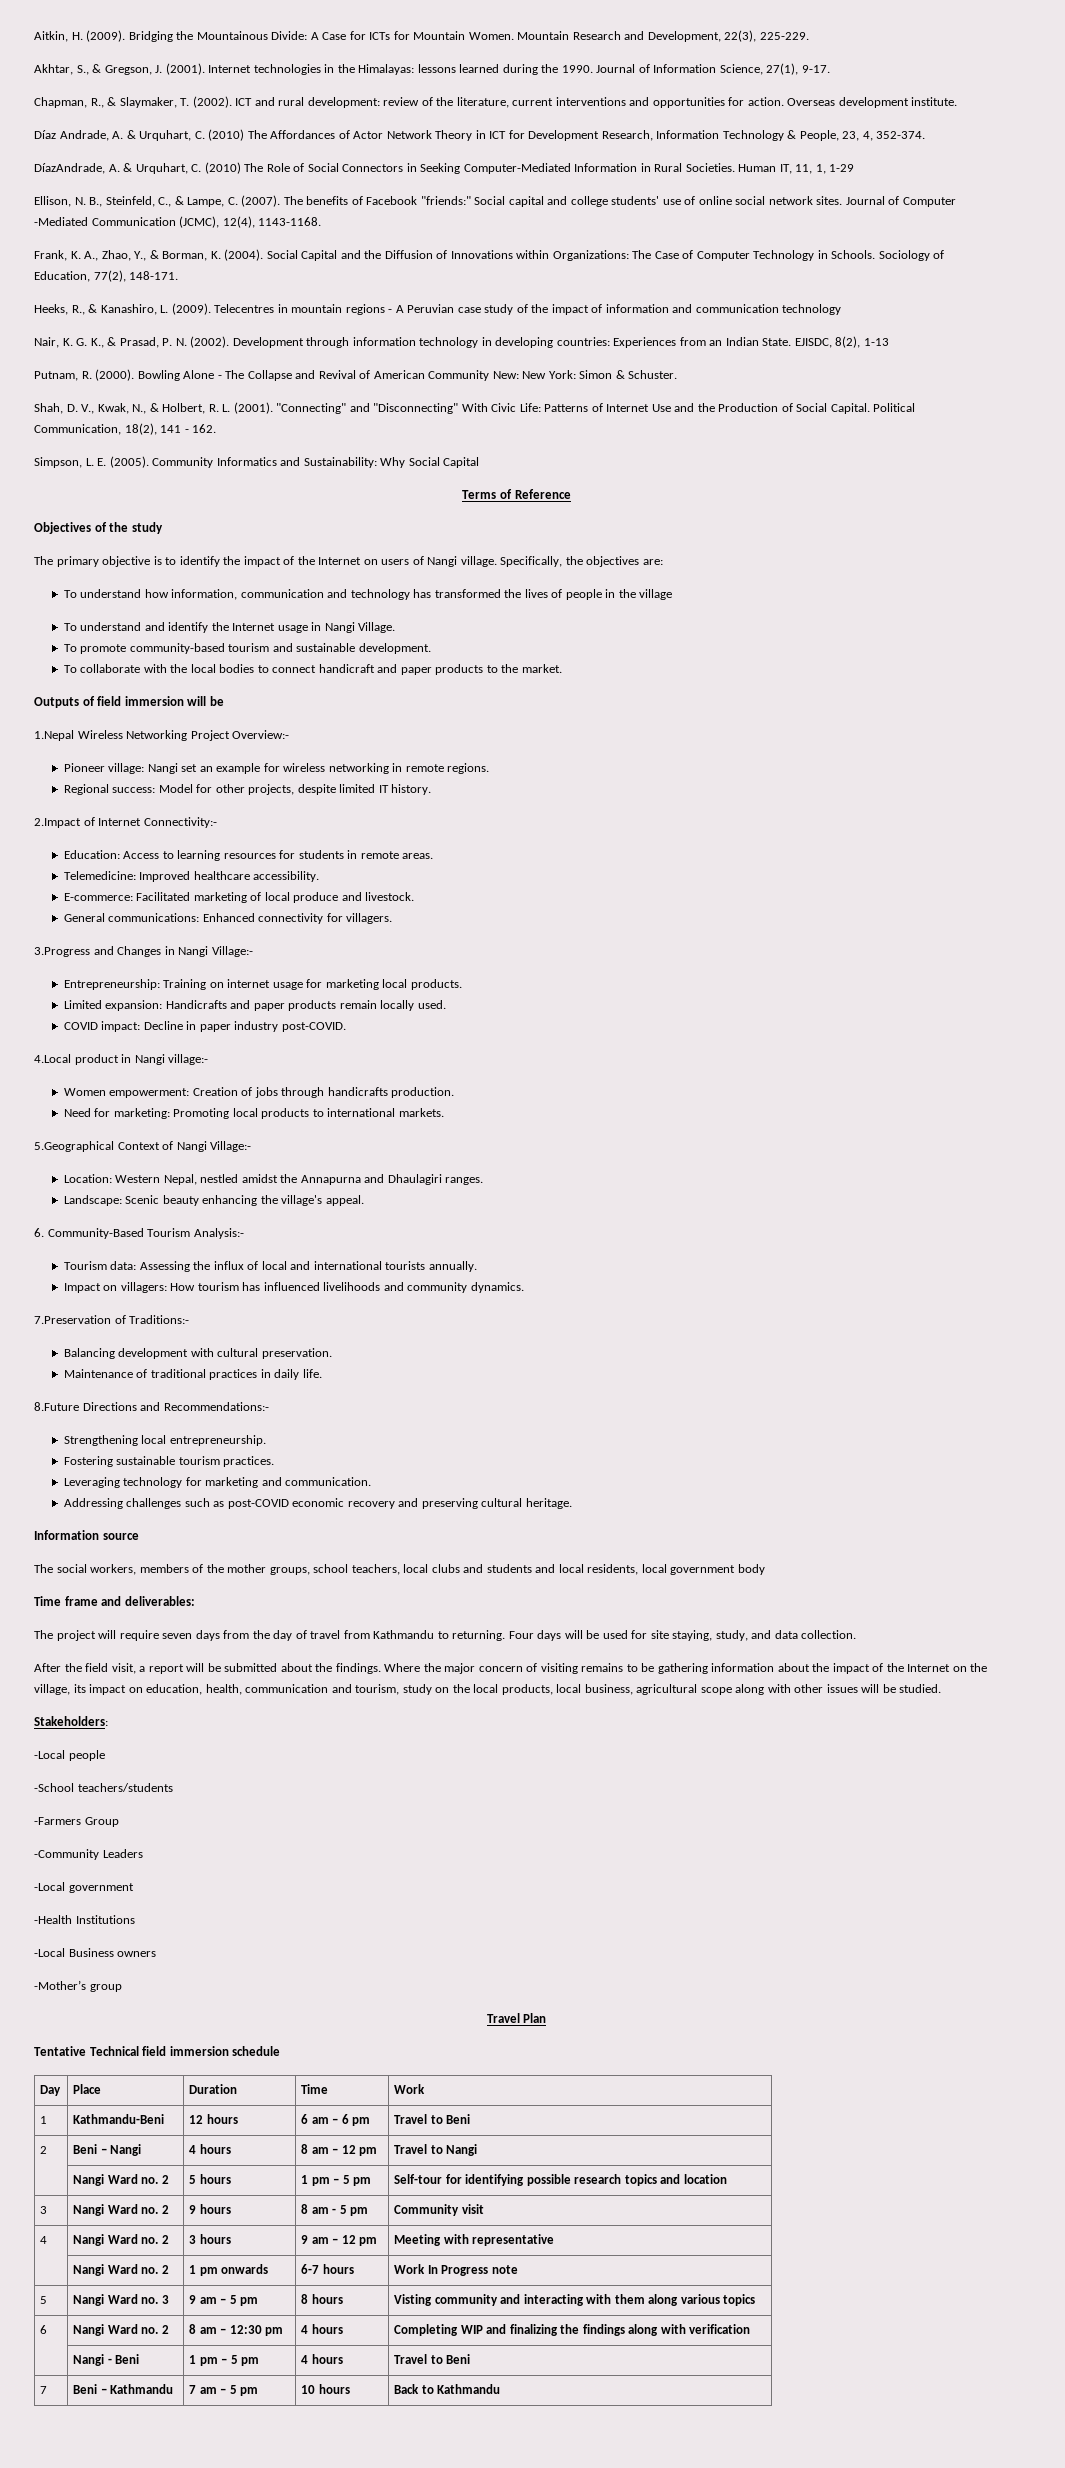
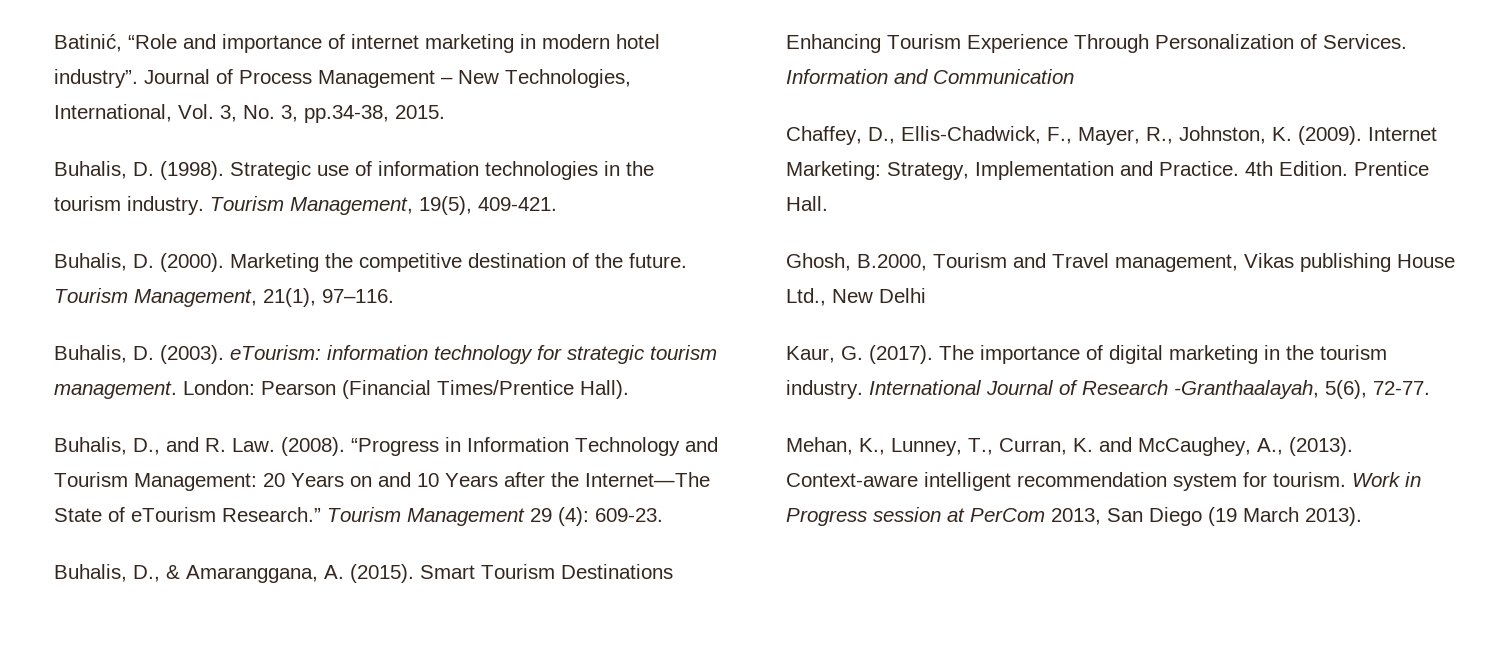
- Aitkin, H. (2009). Bridging the Mountainous Divide: A Case for ICTs for Mountain Women. Mountain Research and Development, 22(3), 225-229.
- Akhtar, S., & Gregson, J. (2001). Internet technologies in the Himalayas: lessons learned during the 1990. Journal of Information Science, 27(1), 9-17.
- Chapman, R., & Slaymaker, T. (2002). ICT and rural development: review of the literature, current interventions and opportunities for action. Overseas development institute.
- Díaz Andrade, A. & Urquhart, C. (2010) The Affordances of Actor Network Theory in ICT for Development Research, Information Technology & People, 23, 4, 352-374.
- DíazAndrade, A. & Urquhart, C. (2010) The Role of Social Connectors in Seeking Computer-Mediated Information in Rural Societies. Human IT, 11, 1, 1-29
- Ellison, N. B., Steinfeld, C., & Lampe, C. (2007). The benefits of Facebook "friends:" Social capital and college students' use of online social network sites. Journal of Computer -Mediated Communication (JCMC), 12(4), 1143-1168.
- Frank, K. A., Zhao, Y., & Borman, K. (2004). Social Capital and the Diffusion of Innovations within Organizations: The Case of Computer Technology in Schools. Sociology of Education, 77(2), 148-171.
- Heeks, R., & Kanashiro, L. (2009). Telecentres in mountain regions - A Peruvian case study of the impact of information and communication technology
- Nair, K. G. K., & Prasad, P. N. (2002). Development through information technology in developing countries: Experiences from an Indian State. EJISDC, 8(2), 1-13
- Putnam, R. (2000). Bowling Alone - The Collapse and Revival of American Community New: New York: Simon & Schuster.
- Shah, D. V., Kwak, N., & Holbert, R. L. (2001). "Connecting" and "Disconnecting" With Civic Life: Patterns of Internet Use and the Production of Social Capital. Political Communication, 18(2), 141 - 162.
- Simpson, L. E. (2005). Community Informatics and Sustainability: Why Social Capital
- Terms of Reference
- Objectives of the study
- The primary objective is to identify the impact of the Internet on users of Nangi village. Specifically, the objectives are:
- To understand how information, communication and technology has transformed the lives of people in the village
- To understand and identify the Internet usage in Nangi Village.
- To promote community-based tourism and sustainable development.
- To collaborate with the local bodies to connect handicraft and paper products to the market.
- Outputs of field immersion will be
- 1.Nepal Wireless Networking Project Overview:-
- Pioneer village: Nangi set an example for wireless networking in remote regions.
- Regional success: Model for other projects, despite limited IT history.
- 2.Impact of Internet Connectivity:-
- Education: Access to learning resources for students in remote areas.
- Telemedicine: Improved healthcare accessibility.
- E-commerce: Facilitated marketing of local produce and livestock.
- General communications: Enhanced connectivity for villagers.
- 3.Progress and Changes in Nangi Village:-
- Entrepreneurship: Training on internet usage for marketing local products.
- Limited expansion: Handicrafts and paper products remain locally used.
- COVID impact: Decline in paper industry post-COVID.
- 4.Local product in Nangi village:-
- Women empowerment: Creation of jobs through handicrafts production.
- Need for marketing: Promoting local products to international markets.
- 5.Geographical Context of Nangi Village:-
- Location: Western Nepal, nestled amidst the Annapurna and Dhaulagiri ranges.
- Landscape: Scenic beauty enhancing the village's appeal.
- 6. Community-Based Tourism Analysis:-
- Tourism data: Assessing the influx of local and international tourists annually.
- Impact on villagers: How tourism has influenced livelihoods and community dynamics.
- 7.Preservation of Traditions:-
- Balancing development with cultural preservation.
- Maintenance of traditional practices in daily life.
- 8.Future Directions and Recommendations:-
- Strengthening local entrepreneurship.
- Fostering sustainable tourism practices.
- Leveraging technology for marketing and communication.
- Addressing challenges such as post-COVID economic recovery and preserving cultural heritage.
- Information source
- The social workers, members of the mother groups, school teachers, local clubs and students and local residents, local government body
- Time frame and deliverables:
- The project will require seven days from the day of travel from Kathmandu to returning. Four days will be used for site staying, study, and data collection.
- After the field visit, a report will be submitted about the findings. Where the major concern of visiting remains to be gathering information about the impact of the Internet on the village, its impact on education, health, communication and tourism, study on the local products, local business, agricultural scope along with other issues will be studied.
- Stakeholders:
- -Local people
- -School teachers/students
- -Farmers Group
- -Community Leaders
- -Local government
- -Health Institutions
- -Local Business owners
- -Mother’s group
- Travel Plan
- Tentative Technical field immersion schedule
- Day | Place | Duration | Time | Work
- 1 | Kathmandu-Beni | 12 hours | 6 am – 6 pm | Travel to Beni
- 2 | Beni – Nangi | 4 hours | 8 am – 12 pm | Travel to Nangi
- | Nangi Ward no. 2 | 5 hours | 1 pm – 5 pm | Self-tour for identifying possible research topics and location
- 3 | Nangi Ward no. 2 | 9 hours | 8 am - 5 pm | Community visit
- 4 | Nangi Ward no. 2 | 3 hours | 9 am – 12 pm | Meeting with representative
- | Nangi Ward no. 2 | 1 pm onwards | 6-7 hours | Work In Progress note
- 5 | Nangi Ward no. 3 | 9 am – 5 pm | 8 hours | Visting community and interacting with them along various topics
- 6 | Nangi Ward no. 2 | 8 am – 12:30 pm | 4 hours | Completing WIP and finalizing the findings along with verification
- | Nangi - Beni | 1 pm – 5 pm | 4 hours | Travel to Beni
- 7 | Beni – Kathmandu | 7 am – 5 pm | 10 hours | Back to Kathmandu
+ Batinić, “Role and importance of internet marketing in modern hotel industry”. Journal of Process Management – New Technologies, International, Vol. 3, No. 3, pp.34-38, 2015.
+ Buhalis, D. (1998). Strategic use of information technologies in the tourism industry. Tourism Management, 19(5), 409-421.
+ Buhalis, D. (2000). Marketing the competitive destination of the future. Tourism Management, 21(1), 97–116.
+ Buhalis, D. (2003). eTourism: information technology for strategic tourism management. London: Pearson (Financial Times/Prentice Hall).
+ Buhalis, D., and R. Law. (2008). “Progress in Information Technology and Tourism Management: 20 Years on and 10 Years after the Internet—The State of eTourism Research.” Tourism Management 29 (4): 609-23.
+ Buhalis, D., & Amaranggana, A. (2015). Smart Tourism Destinations Enhancing Tourism Experience Through Personalization of Services. Information and Communication
+ Chaffey, D., Ellis-Chadwick, F., Mayer, R., Johnston, K. (2009). Internet Marketing: Strategy, Implementation and Practice. 4th Edition. Prentice Hall.
+ Ghosh, B.2000, Tourism and Travel management, Vikas publishing House Ltd., New Delhi
+ Kaur, G. (2017). The importance of digital marketing in the tourism industry. International Journal of Research -Granthaalayah, 5(6), 72-77.
+ Mehan, K., Lunney, T., Curran, K. and McCaughey, A., (2013). Context-aware intelligent recommendation system for tourism. Work in Progress session at PerCom 2013, San Diego (19 March 2013).

